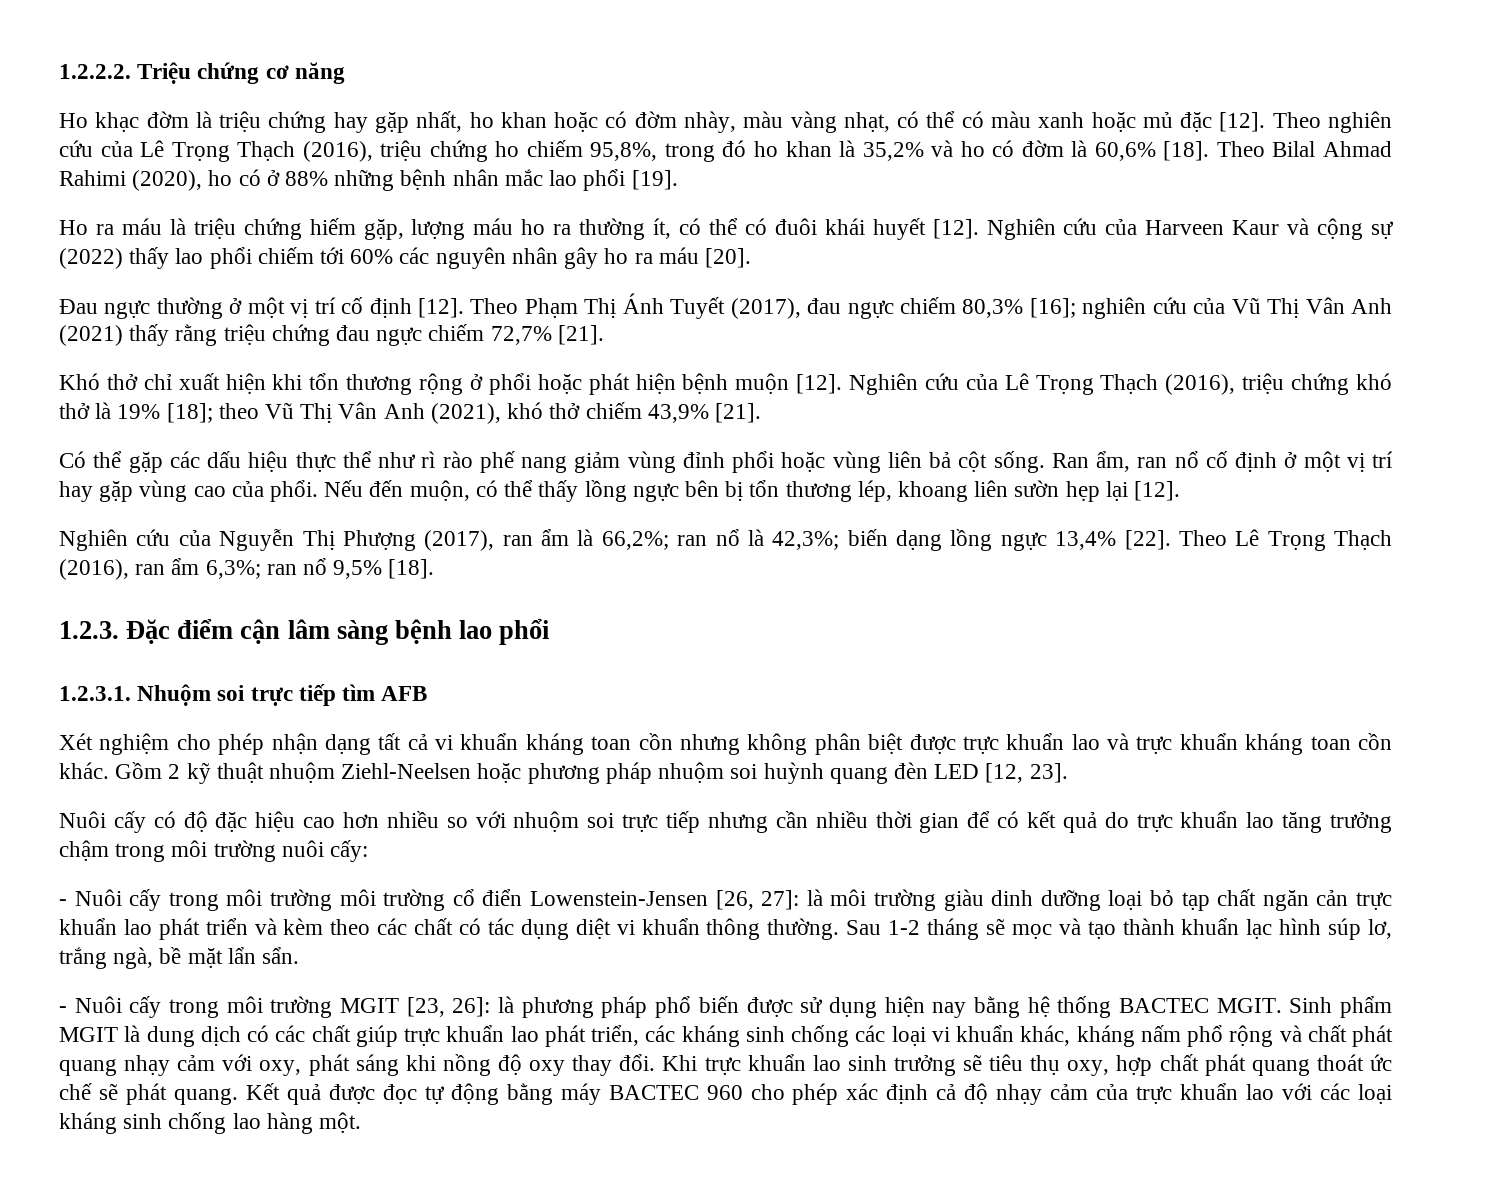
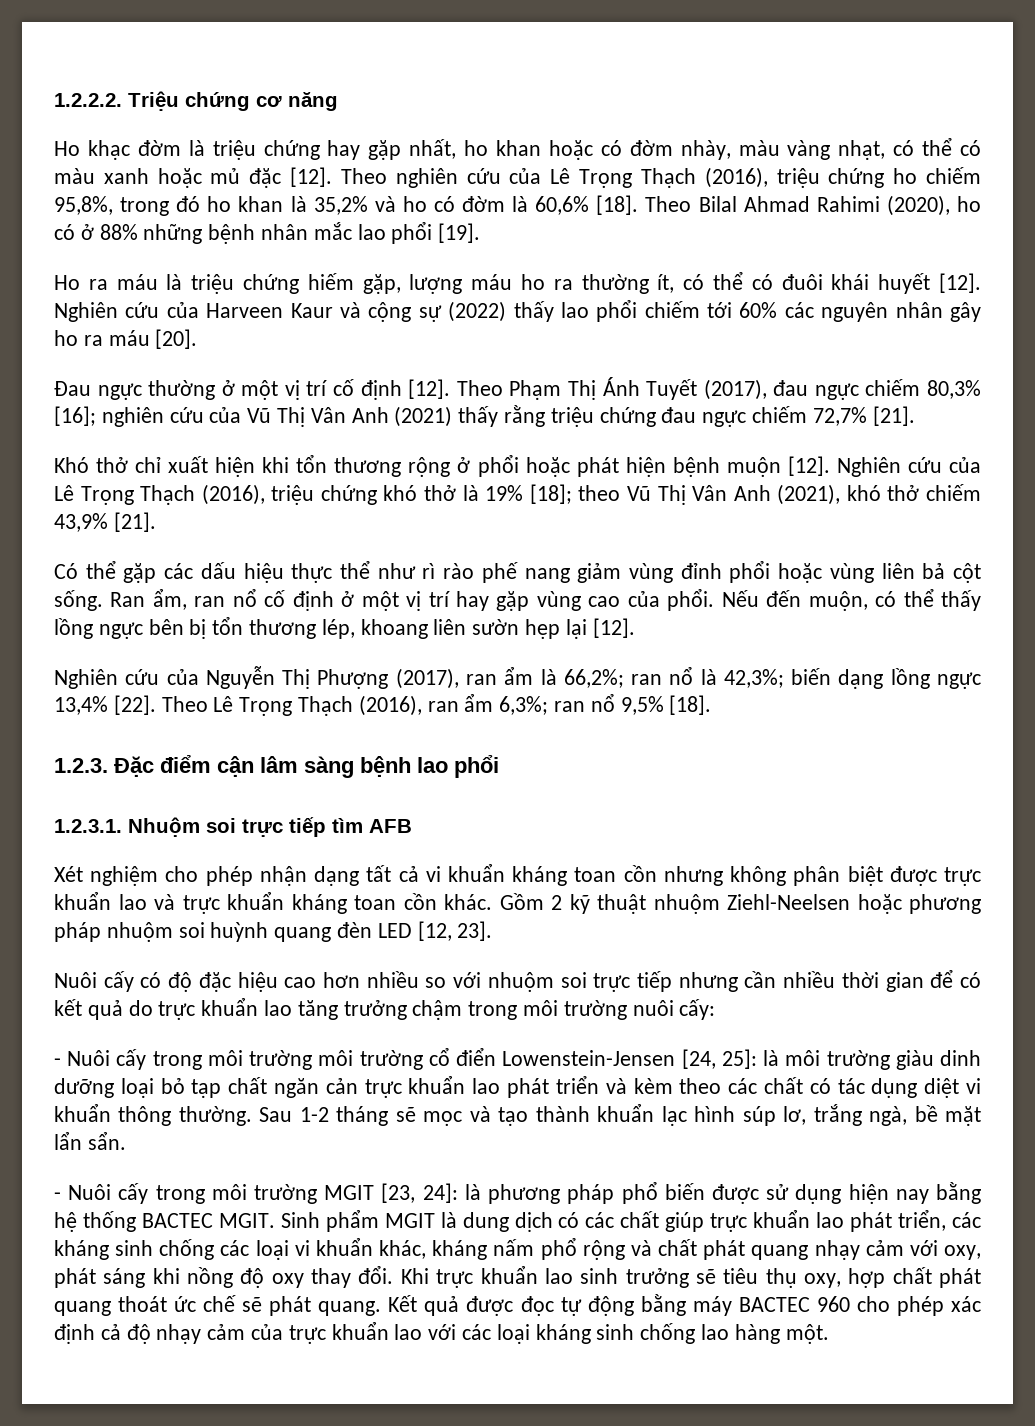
- - Nuôi cấy trong môi trường môi trường cổ điển Lowenstein-Jensen [26, 27]: là môi trường giàu dinh dưỡng loại bỏ tạp chất ngăn cản trực khuẩn lao phát triển và kèm theo các chất có tác dụng diệt vi khuẩn thông thường.
+ - Nuôi cấy trong môi trường môi trường cổ điển Lowenstein-Jensen [24, 25]: là môi trường giàu dinh dưỡng loại bỏ tạp chất ngăn cản trực khuẩn lao phát triển và kèm theo các chất có tác dụng diệt vi khuẩn thông thường.
- - Nuôi cấy trong môi trường MGIT [23, 26]: là phương pháp phổ biến được sử dụng hiện nay bằng hệ thống BACTEC MGIT.
+ - Nuôi cấy trong môi trường MGIT [23, 24]: là phương pháp phổ biến được sử dụng hiện nay bằng hệ thống BACTEC MGIT.

